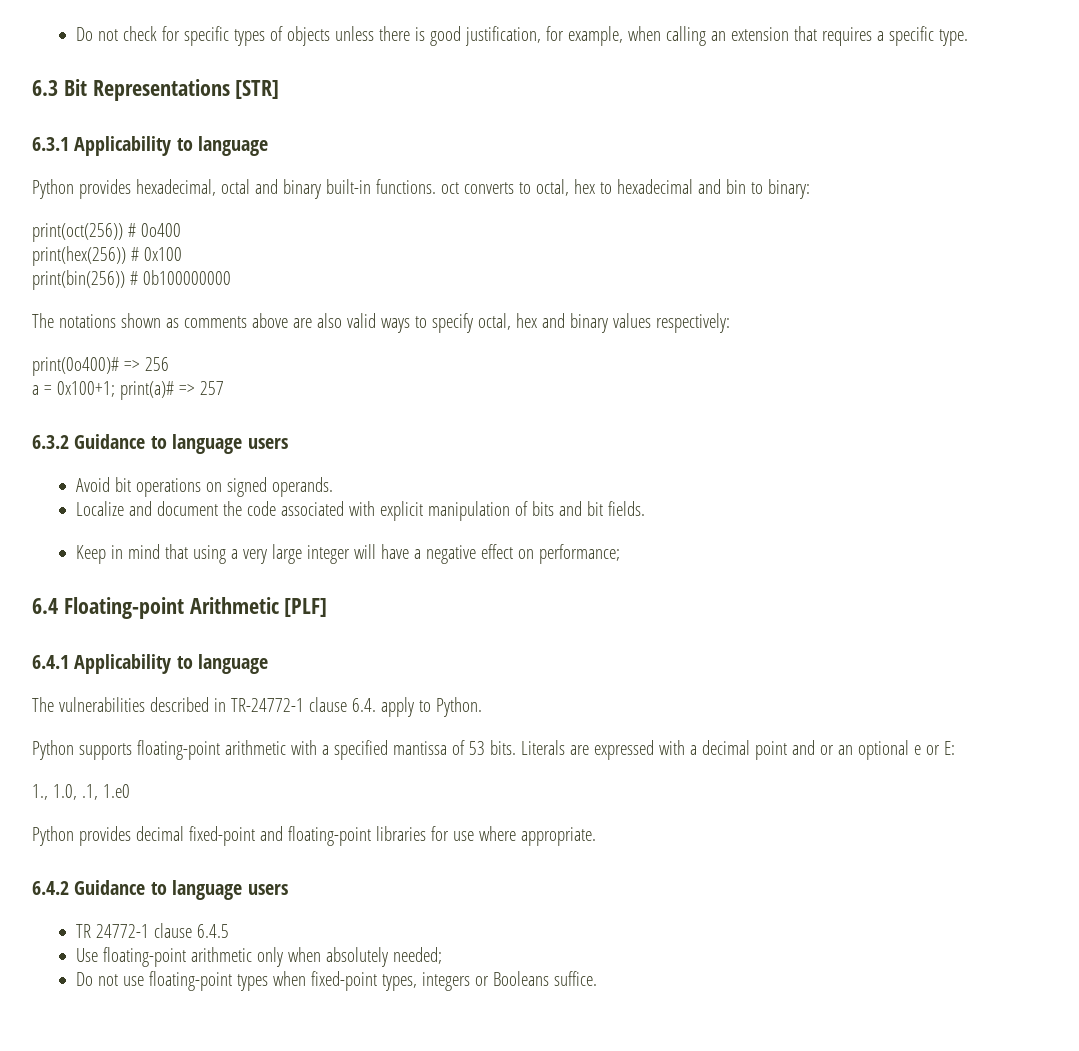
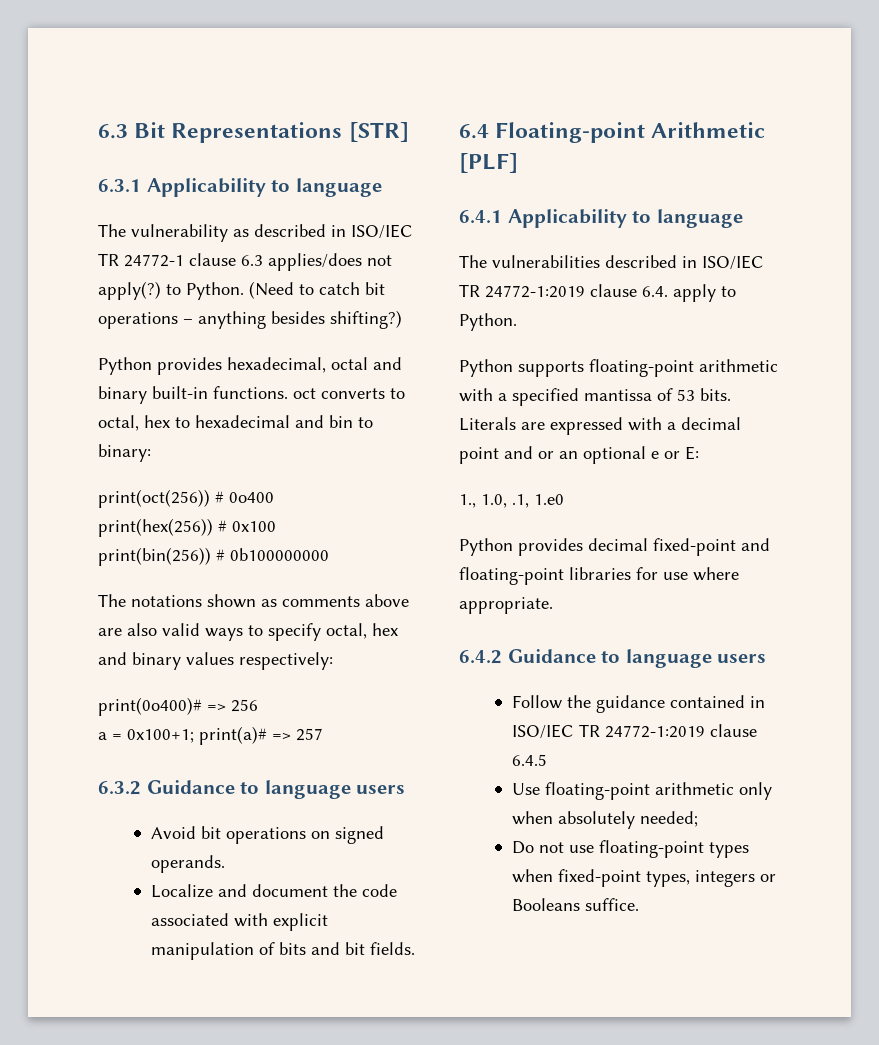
- Do not check for specific types of objects unless there is good justification, for example, when calling an extension that requires a specific type.
+ The vulnerability as described in ISO/IEC TR 24772-1 clause 6.3 applies/does not apply(?) to Python. (Need to catch bit operations – anything besides shifting?)
- Keep in mind that using a very large integer will have a negative effect on performance;
- The vulnerabilities described in TR-24772-1 clause 6.4. apply to Python.
+ The vulnerabilities described in ISO/IEC TR 24772-1:2019 clause 6.4. apply to Python.
- TR 24772-1 clause 6.4.5
+ Follow the guidance contained in ISO/IEC TR 24772-1:2019 clause 6.4.5

